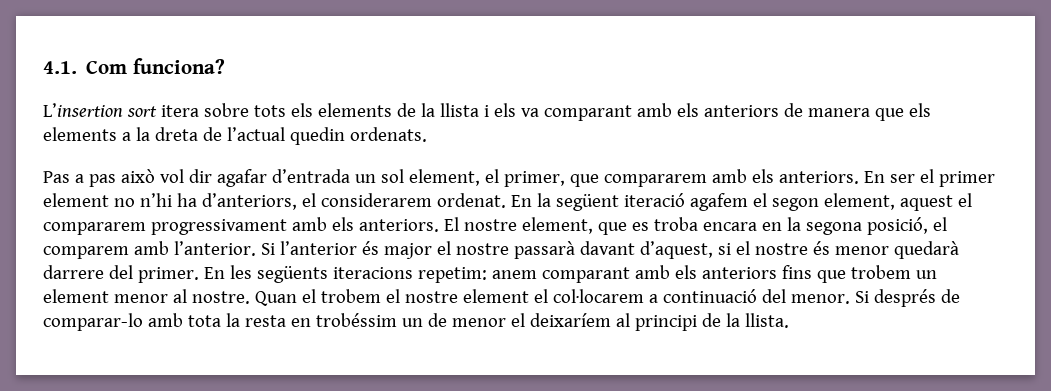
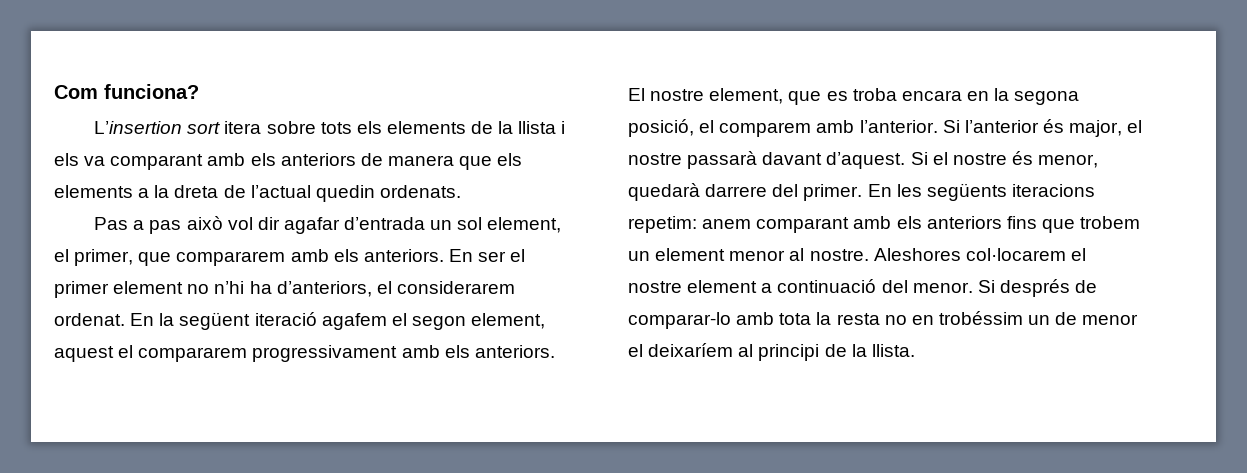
- 4.1. Com funciona?
+ Com funciona?
- Si l’anterior és major el nostre passarà davant d’aquest, si el nostre és menor quedarà darrere del primer.
+ Si l’anterior és major, el nostre passarà davant d’aquest. Si el nostre és menor, quedarà darrere del primer.
- Quan el trobem el nostre element el col·locarem a continuació del menor.
+ Aleshores col·locarem el nostre element a continuació del menor.
- Si després de comparar-lo amb tota la resta en trobéssim un de menor el deixaríem al principi de la llista.
+ Si després de comparar-lo amb tota la resta no en trobéssim un de menor el deixaríem al principi de la llista.

